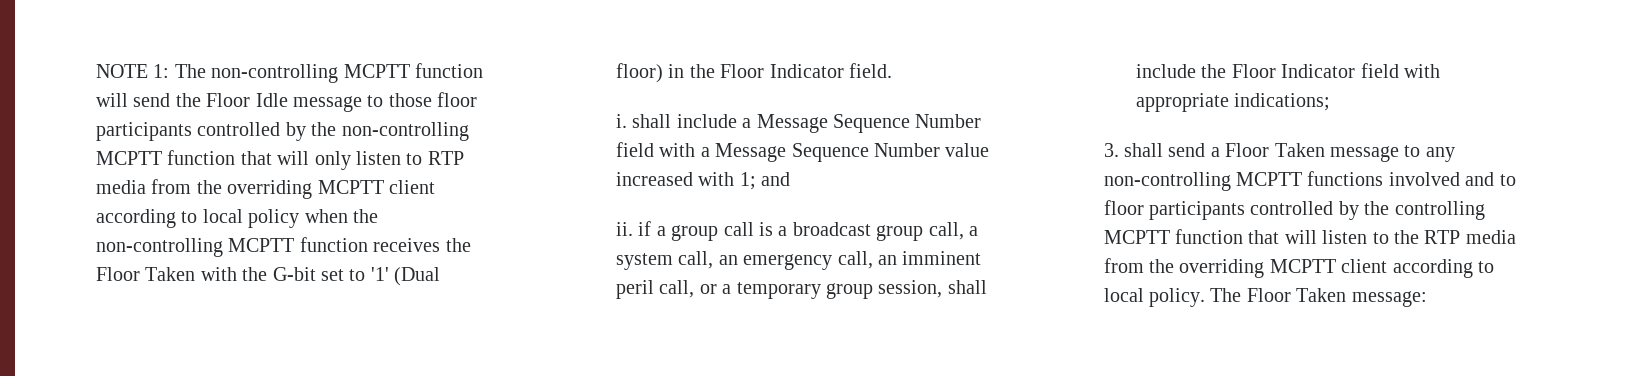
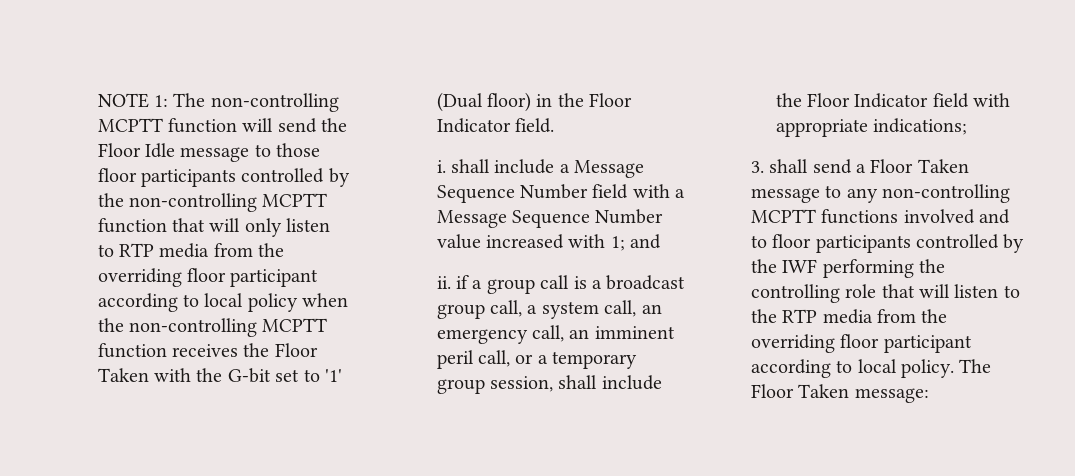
- NOTE 1: The non-controlling MCPTT function will send the Floor Idle message to those floor participants controlled by the non-controlling MCPTT function that will only listen to RTP media from the overriding MCPTT client according to local policy when the non-controlling MCPTT function receives the Floor Taken with the G-bit set to '1' (Dual floor) in the Floor Indicator field.
+ NOTE 1: The non-controlling MCPTT function will send the Floor Idle message to those floor participants controlled by the non-controlling MCPTT function that will only listen to RTP media from the overriding floor participant according to local policy when the non-controlling MCPTT function receives the Floor Taken with the G-bit set to '1' (Dual floor) in the Floor Indicator field.
- 3. shall send a Floor Taken message to any non-controlling MCPTT functions involved and to floor participants controlled by the controlling MCPTT function that will listen to the RTP media from the overriding MCPTT client according to local policy.
+ 3. shall send a Floor Taken message to any non-controlling MCPTT functions involved and to floor participants controlled by the IWF performing the controlling role that will listen to the RTP media from the overriding floor participant according to local policy.

